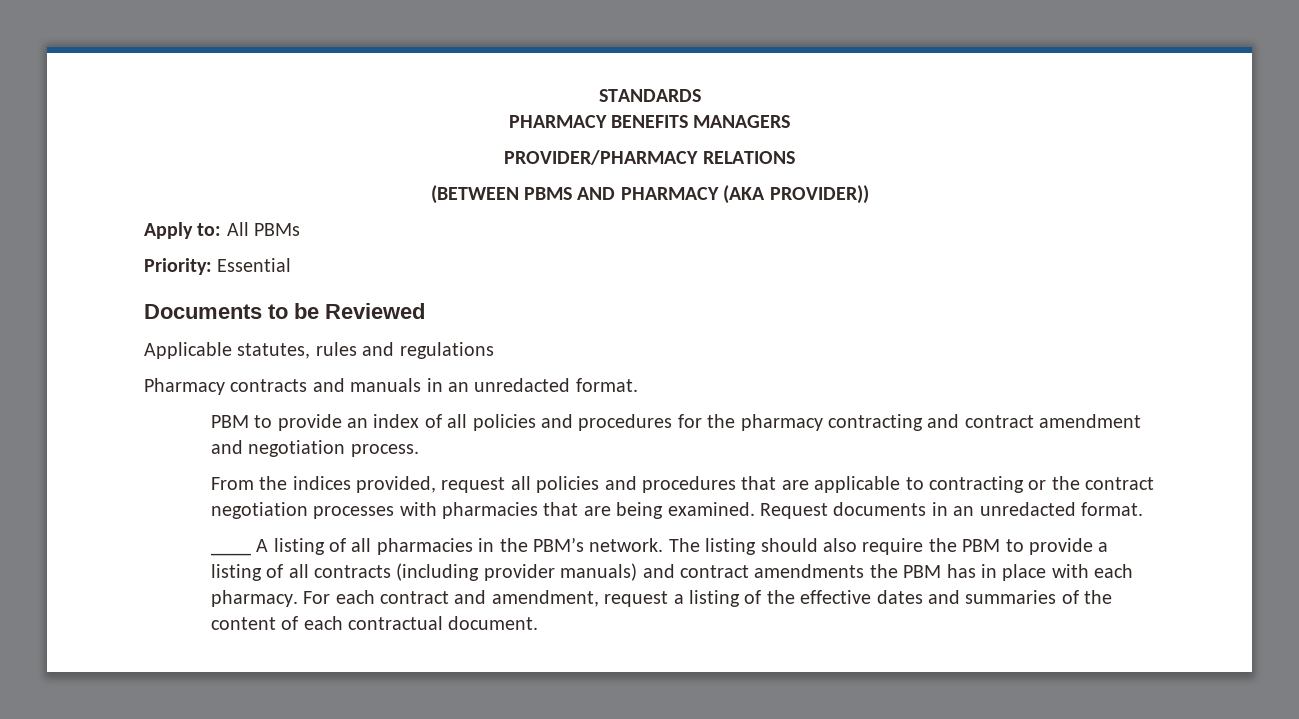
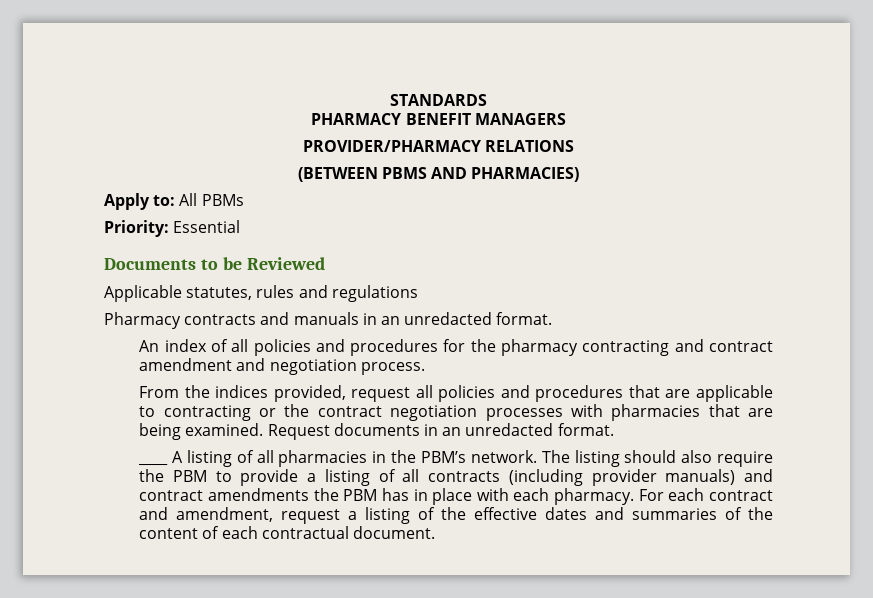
- PHARMACY BENEFITS MANAGERS
+ PHARMACY BENEFIT MANAGERS
- (BETWEEN PBMS AND PHARMACY (AKA PROVIDER))
+ (BETWEEN PBMS AND PHARMACIES)
- PBM to provide an index of all policies and procedures for the pharmacy contracting and contract amendment and negotiation process.
+ An index of all policies and procedures for the pharmacy contracting and contract amendment and negotiation process.

